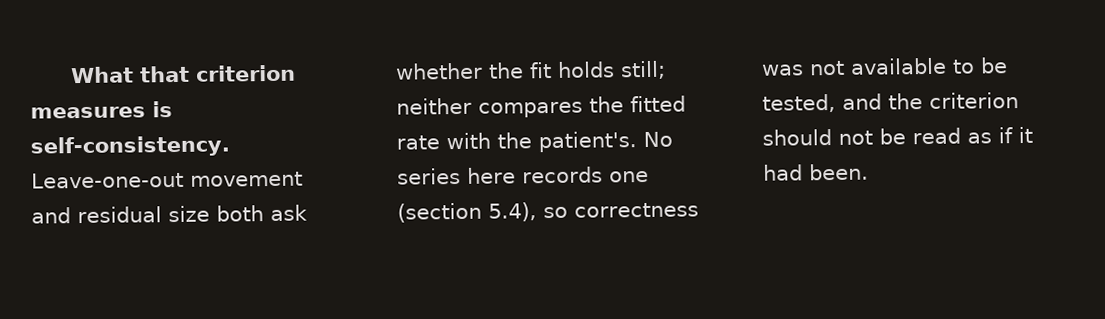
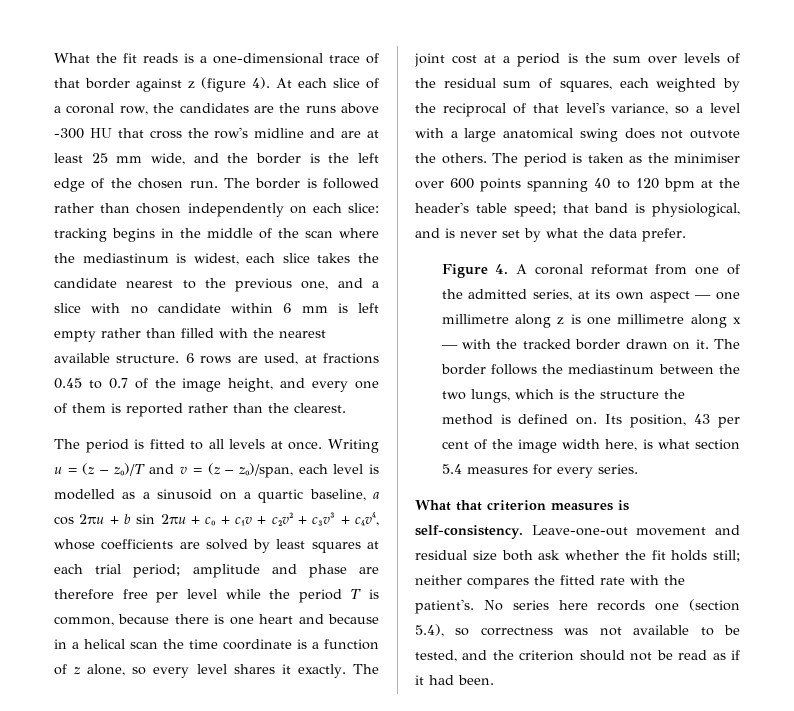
+ What the fit reads is a one-dimensional trace of that border against z (figure 4). At each slice of a coronal row, the candidates are the runs above -300 HU that cross the row's midline and are at least 25 mm wide, and the border is the left edge of the chosen run. The border is followed rather than chosen independently on each slice: tracking begins in the middle of the scan where the mediastinum is widest, each slice takes the candidate nearest to the previous one, and a slice with no candidate within 6 mm is left empty rather than filled with the nearest available structure. 6 rows are used, at fractions 0.45 to 0.7 of the image height, and every one of them is reported rather than the clearest.
+ The period is fitted to all levels at once. Writing u = (z − z₀)/T and v = (z − z₀)/span, each level is modelled as a sinusoid on a quartic baseline, a cos 2πu + b sin 2πu + c₀ + c₁v + c₂v² + c₃v³ + c₄v⁴, whose coefficients are solved by least squares at each trial period; amplitude and phase are therefore free per level while the period T is common, because there is one heart and because in a helical scan the time coordinate is a function of z alone, so every level shares it exactly. The joint cost at a period is the sum over levels of the residual sum of squares, each weighted by the reciprocal of that level's variance, so a level with a large anatomical swing does not outvote the others. The period is taken as the minimiser over 600 points spanning 40 to 120 bpm at the header's table speed; that band is physiological, and is never set by what the data prefer.
+ Figure 4. A coronal reformat from one of the admitted series, at its own aspect — one millimetre along z is one millimetre along x — with the tracked border drawn on it. The border follows the mediastinum between the two lungs, which is the structure the method is defined on. Its position, 43 per cent of the image width here, is what section 5.4 measures for every series.

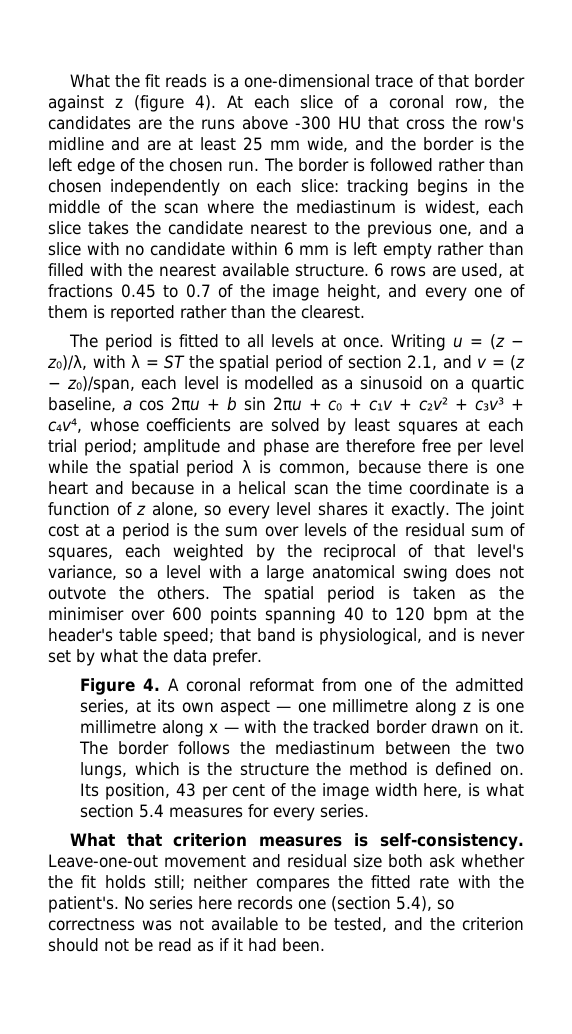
- Writing u = (z − z₀)/T and v = (z − z₀)/span, each level is modelled as a sinusoid on a quartic baseline, a cos 2πu + b sin 2πu + c₀ + c₁v + c₂v² + c₃v³ + c₄v⁴, whose coefficients are solved by least squares at each trial period;
+ Writing u = (z − z₀)/λ, with λ = ST the spatial period of section 2.1, and v = (z − z₀)/span, each level is modelled as a sinusoid on a quartic baseline, a cos 2πu + b sin 2πu + c₀ + c₁v + c₂v² + c₃v³ + c₄v⁴, whose coefficients are solved by least squares at each trial period;
- amplitude and phase are therefore free per level while the period T is common, because there is one heart and because in a helical scan the time coordinate is a function of z alone, so every level shares it exactly.
+ amplitude and phase are therefore free per level while the spatial period λ is common, because there is one heart and because in a helical scan the time coordinate is a function of z alone, so every level shares it exactly.
- The period is taken as the minimiser over 600 points spanning 40 to 120 bpm at the header's table speed; that band is physiological, and is never set by what the data prefer.
+ The spatial period is taken as the minimiser over 600 points spanning 40 to 120 bpm at the header's table speed; that band is physiological, and is never set by what the data prefer.

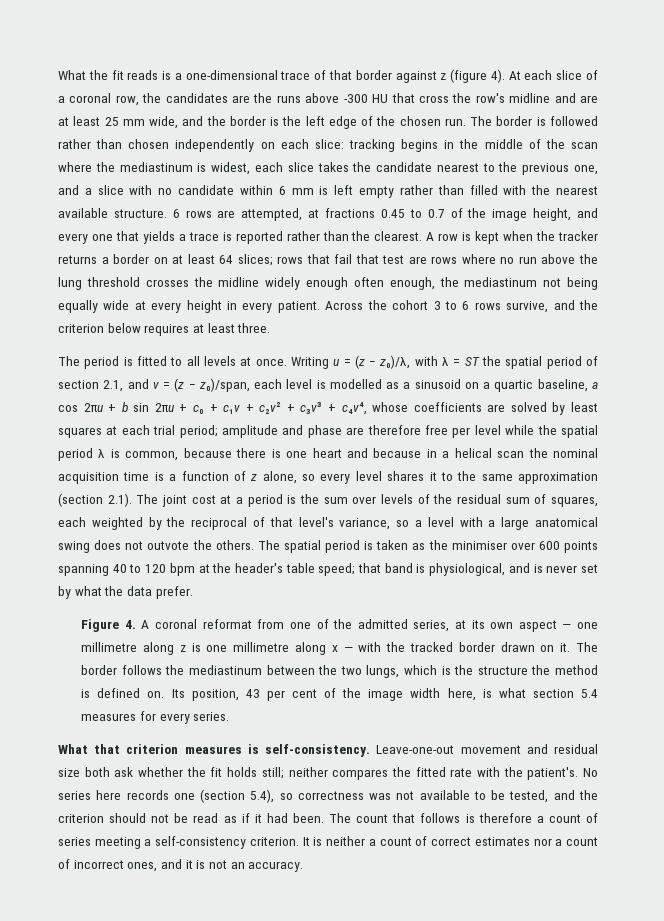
- 6 rows are used, at fractions 0.45 to 0.7 of the image height, and every one of them is reported rather than the clearest.
+ 6 rows are attempted, at fractions 0.45 to 0.7 of the image height, and every one that yields a trace is reported rather than the clearest. A row is kept when the tracker returns a border on at least 64 slices; rows that fail that test are rows where no run above the lung threshold crosses the midline widely enough often enough, the mediastinum not being equally wide at every height in every patient. Across the cohort 3 to 6 rows survive, and the criterion below requires at least three.
- amplitude and phase are therefore free per level while the spatial period λ is common, because there is one heart and because in a helical scan the time coordinate is a function of z alone, so every level shares it exactly. The joint cost at a period is the sum over levels of the residual sum of squares, each weighted by the reciprocal of that level's variance, so a level with a large anatomical swing does not outvote the others.
+ amplitude and phase are therefore free per level while the spatial period λ is common, because there is one heart and because in a helical scan the nominal acquisition time is a function of z alone, so every level shares it to the same approximation (section 2.1). The joint cost at a period is the sum over levels of the residual sum of squares, each weighted by the reciprocal of that level's variance, so a level with a large anatomical swing does not outvote the others.
+ The count that follows is therefore a count of series meeting a self-consistency criterion. It is neither a count of correct estimates nor a count of incorrect ones, and it is not an accuracy.

